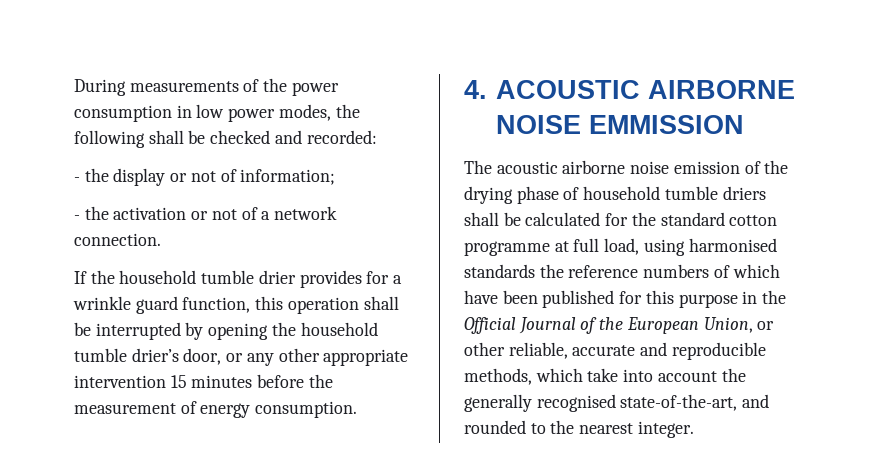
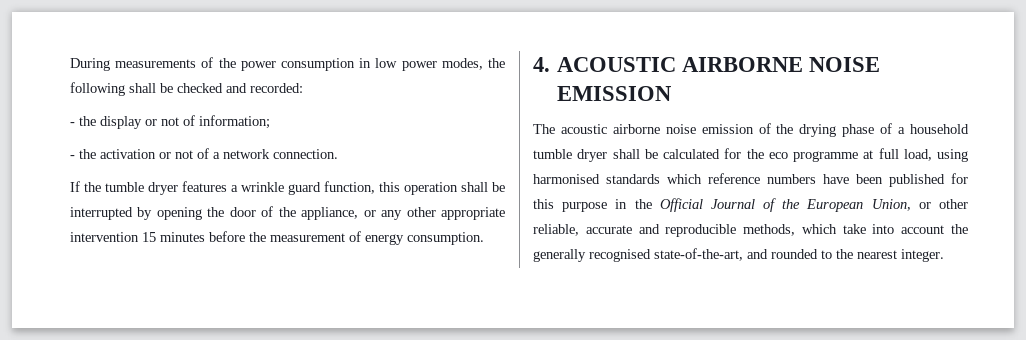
- If the household tumble drier provides for a wrinkle guard function, this operation shall be interrupted by opening the household tumble drier’s door, or any other appropriate intervention 15 minutes before the measurement of energy consumption.
+ If the tumble dryer features a wrinkle guard function, this operation shall be interrupted by opening the door of the appliance, or any other appropriate intervention 15 minutes before the measurement of energy consumption.
- 4. ACOUSTIC AIRBORNE NOISE EMMISSION
+ 4. ACOUSTIC AIRBORNE NOISE EMISSION
- The acoustic airborne noise emission of the drying phase of household tumble driers shall be calculated for the standard cotton programme at full load, using harmonised standards the reference numbers of which have been published for this purpose in the Official Journal of the European Union, or other reliable, accurate and reproducible methods, which take into account the generally recognised state-of-the-art, and rounded to the nearest integer.
+ The acoustic airborne noise emission of the drying phase of a household tumble dryer shall be calculated for the eco programme at full load, using harmonised standards which reference numbers have been published for this purpose in the Official Journal of the European Union, or other reliable, accurate and reproducible methods, which take into account the generally recognised state-of-the-art, and rounded to the nearest integer.

